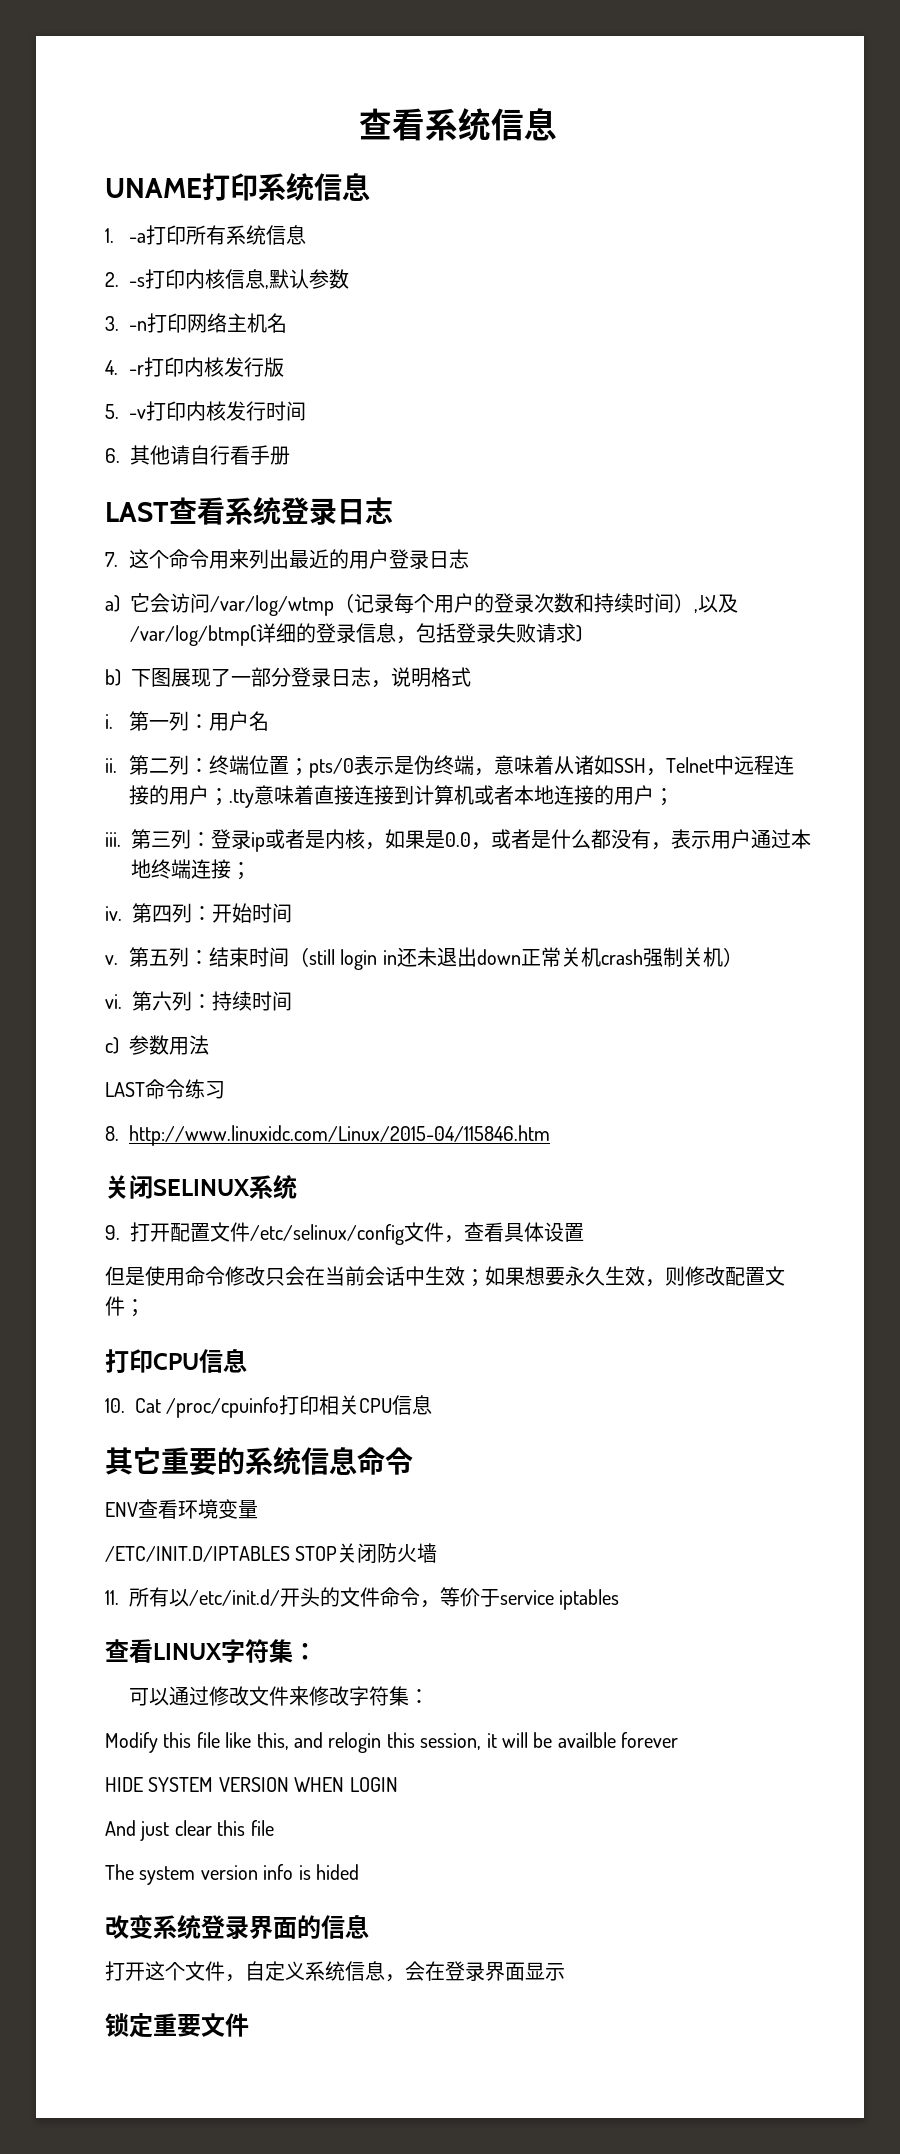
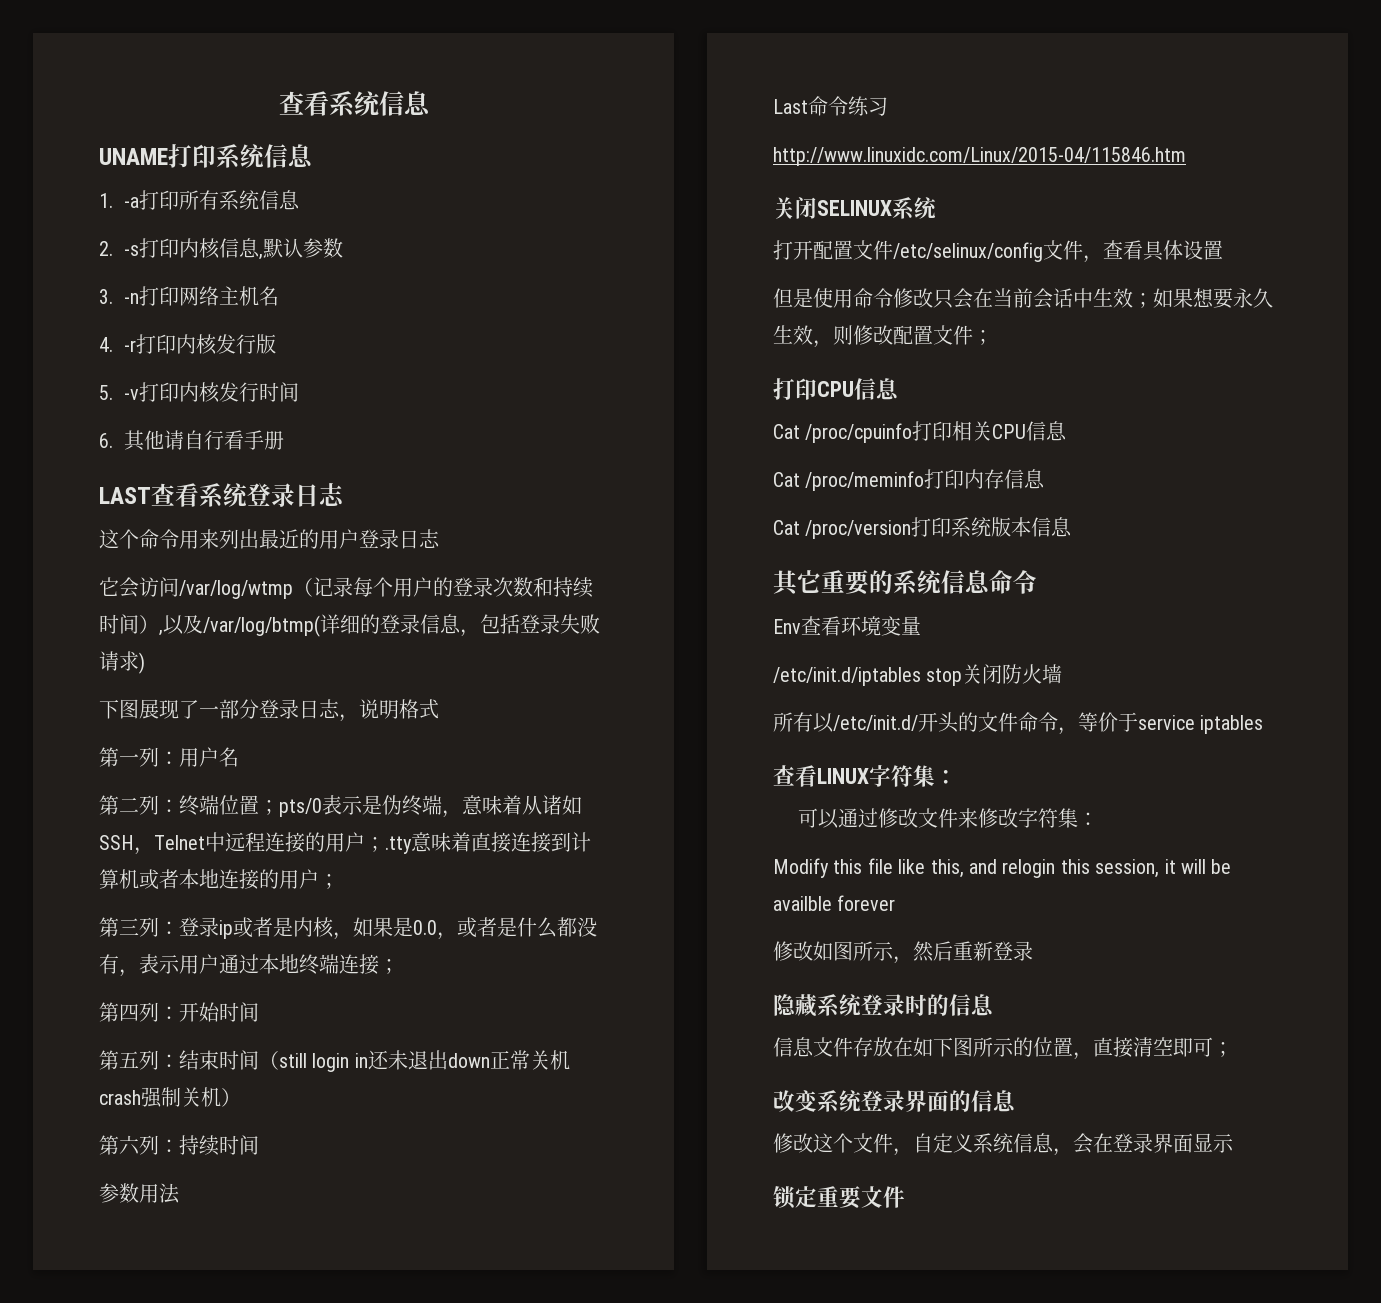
- 7.这个命令用来列出最近的用户登录日志
+ 这个命令用来列出最近的用户登录日志
- a)它会访问/var/log/wtmp（记录每个用户的登录次数和持续时间）,以及/var/log/btmp(详细的登录信息，包括登录失败请求)
+ 它会访问/var/log/wtmp（记录每个用户的登录次数和持续时间）,以及/var/log/btmp(详细的登录信息，包括登录失败请求)
- b)下图展现了一部分登录日志，说明格式
+ 下图展现了一部分登录日志，说明格式
- i.
- ii.
- iii.
- iv.
- v.
- vi.
- c)参数用法
+ 参数用法
- LAST命令练习
+ Last命令练习
- 8. http://www.linuxidc.com/Linux/2015-04/115846.htm
+ http://www.linuxidc.com/Linux/2015-04/115846.htm
- 9.打开配置文件/etc/selinux/config文件，查看具体设置
+ 打开配置文件/etc/selinux/config文件，查看具体设置
- 10. Cat /proc/cpuinfo打印相关CPU信息
+ Cat /proc/cpuinfo打印相关CPU信息
+ Cat /proc/meminfo打印内存信息
+ Cat /proc/version打印系统版本信息
- ENV查看环境变量
+ Env查看环境变量
- /ETC/INIT.D/IPTABLES STOP关闭防火墙
+ /etc/init.d/iptables stop关闭防火墙
- 11.所有以/etc/init.d/开头的文件命令，等价于service iptables
+ 所有以/etc/init.d/开头的文件命令，等价于service iptables
- HIDE SYSTEM VERSION WHEN LOGIN
- And just clear this file
- The system version info is hided
+ 修改如图所示，然后重新登录
+ 隐藏系统登录时的信息
+ 信息文件存放在如下图所示的位置，直接清空即可；
- 打开这个文件，自定义系统信息，会在登录界面显示
+ 修改这个文件，自定义系统信息，会在登录界面显示

